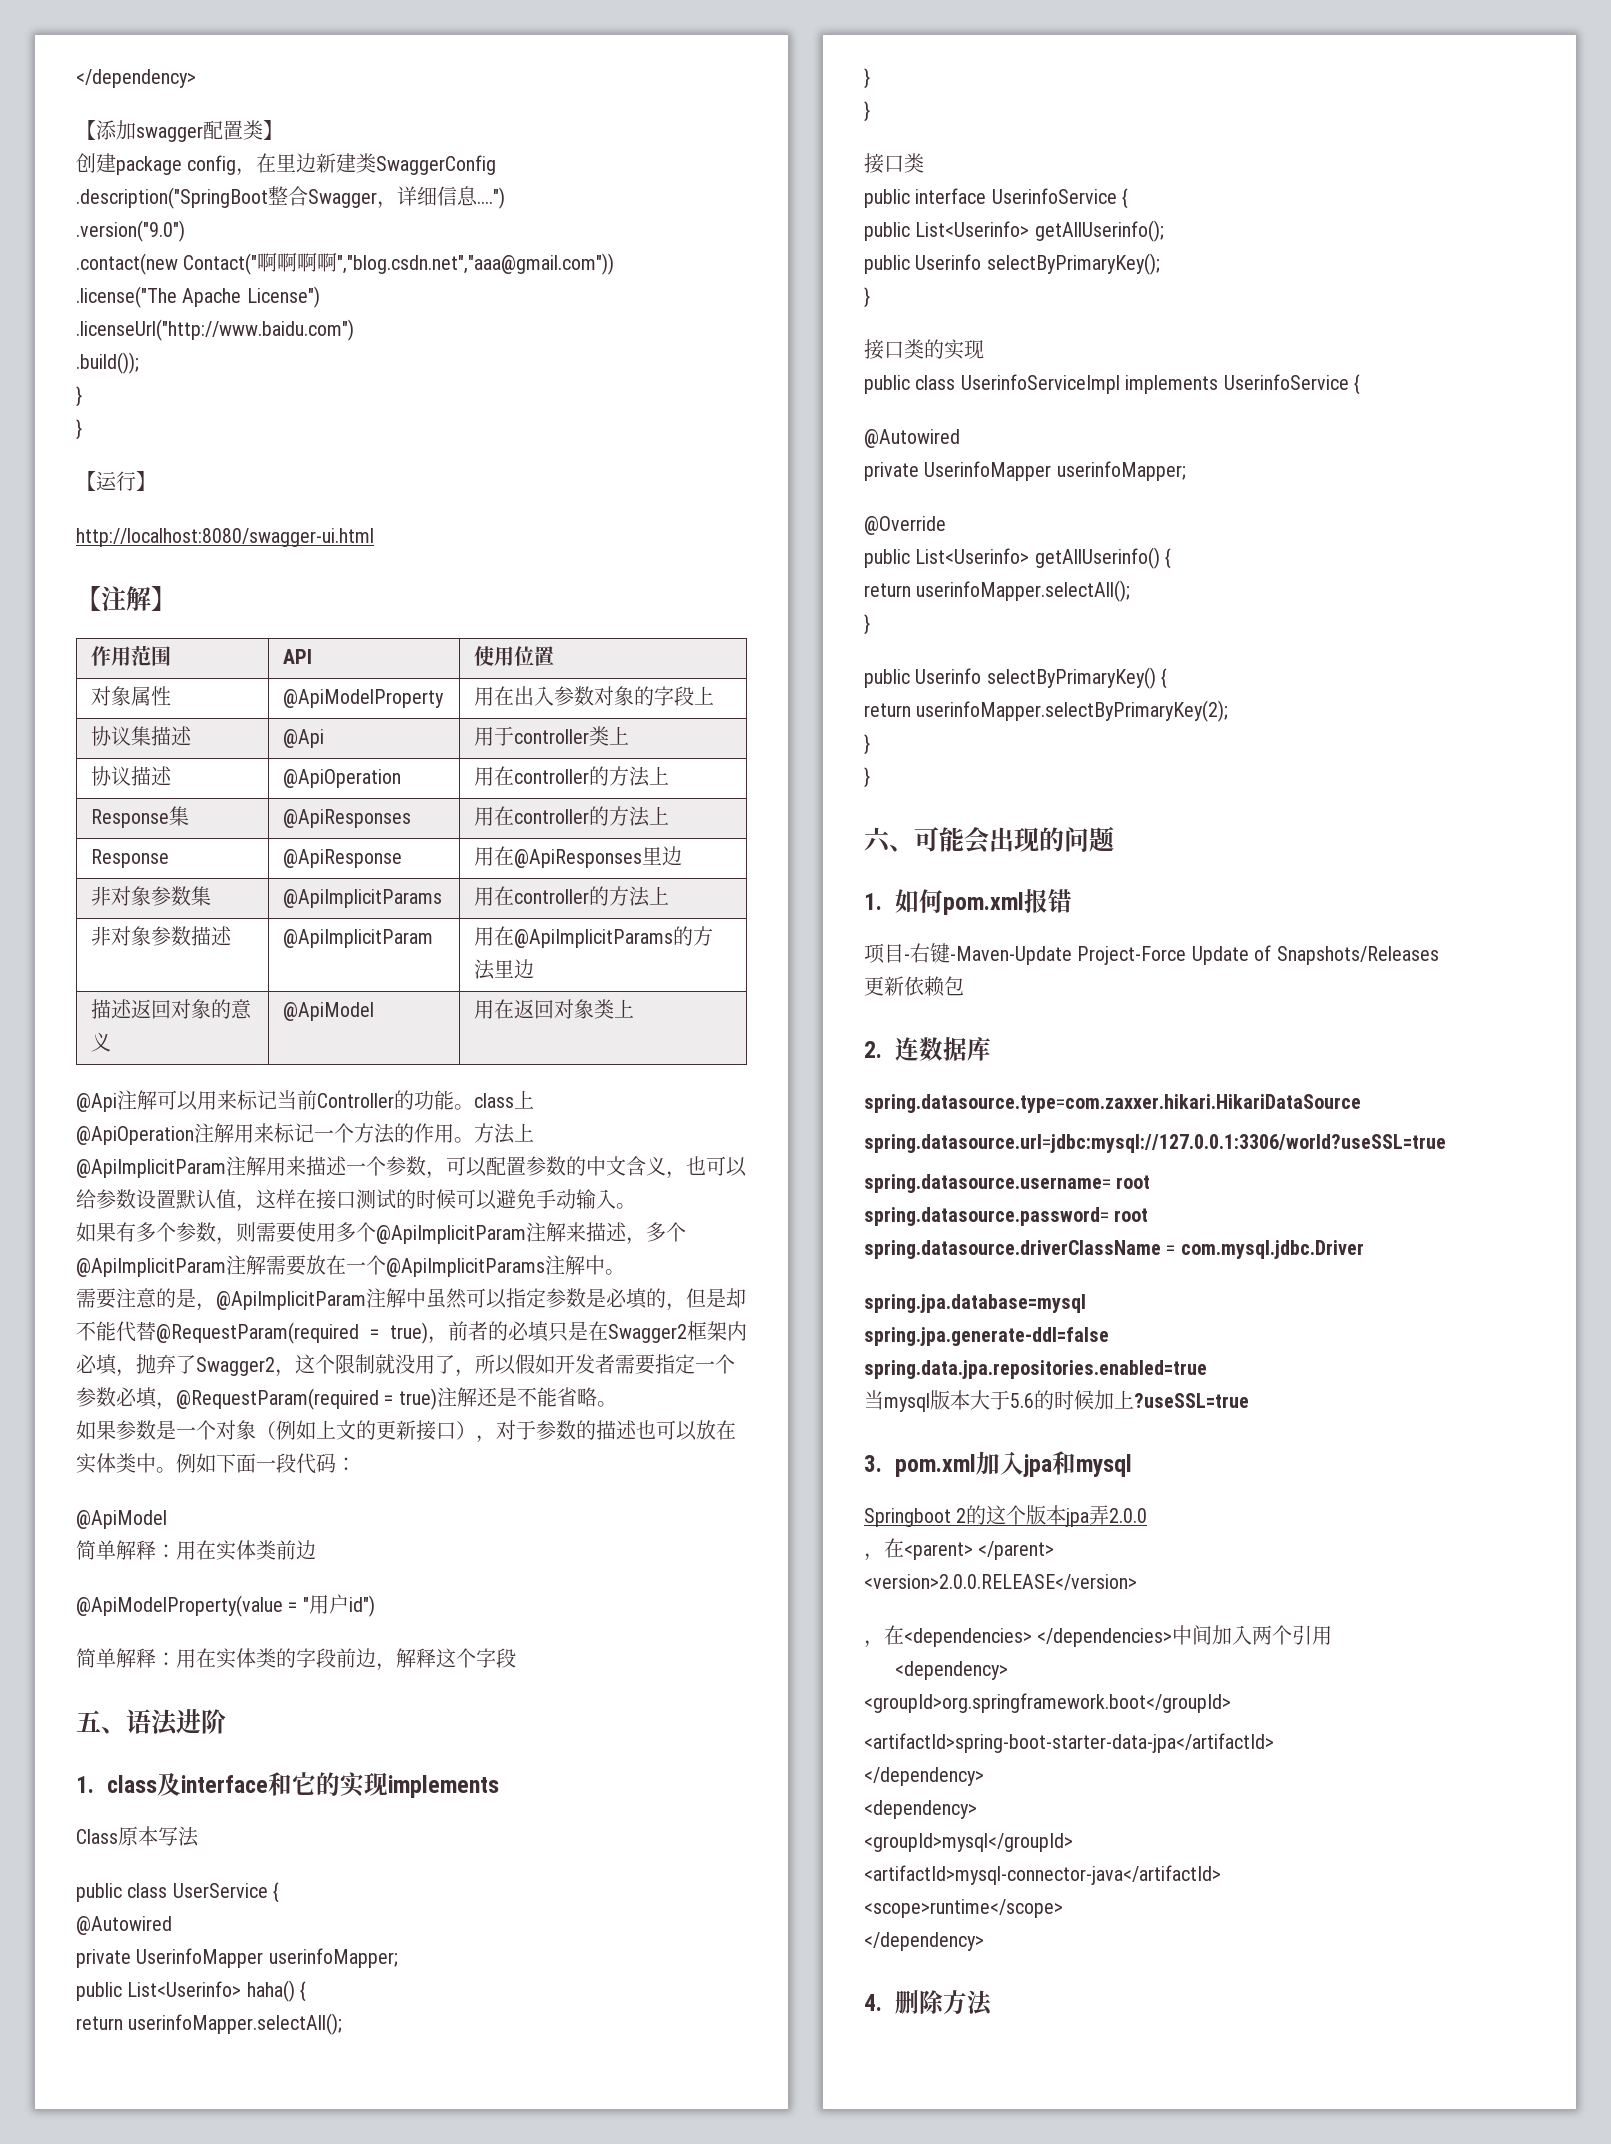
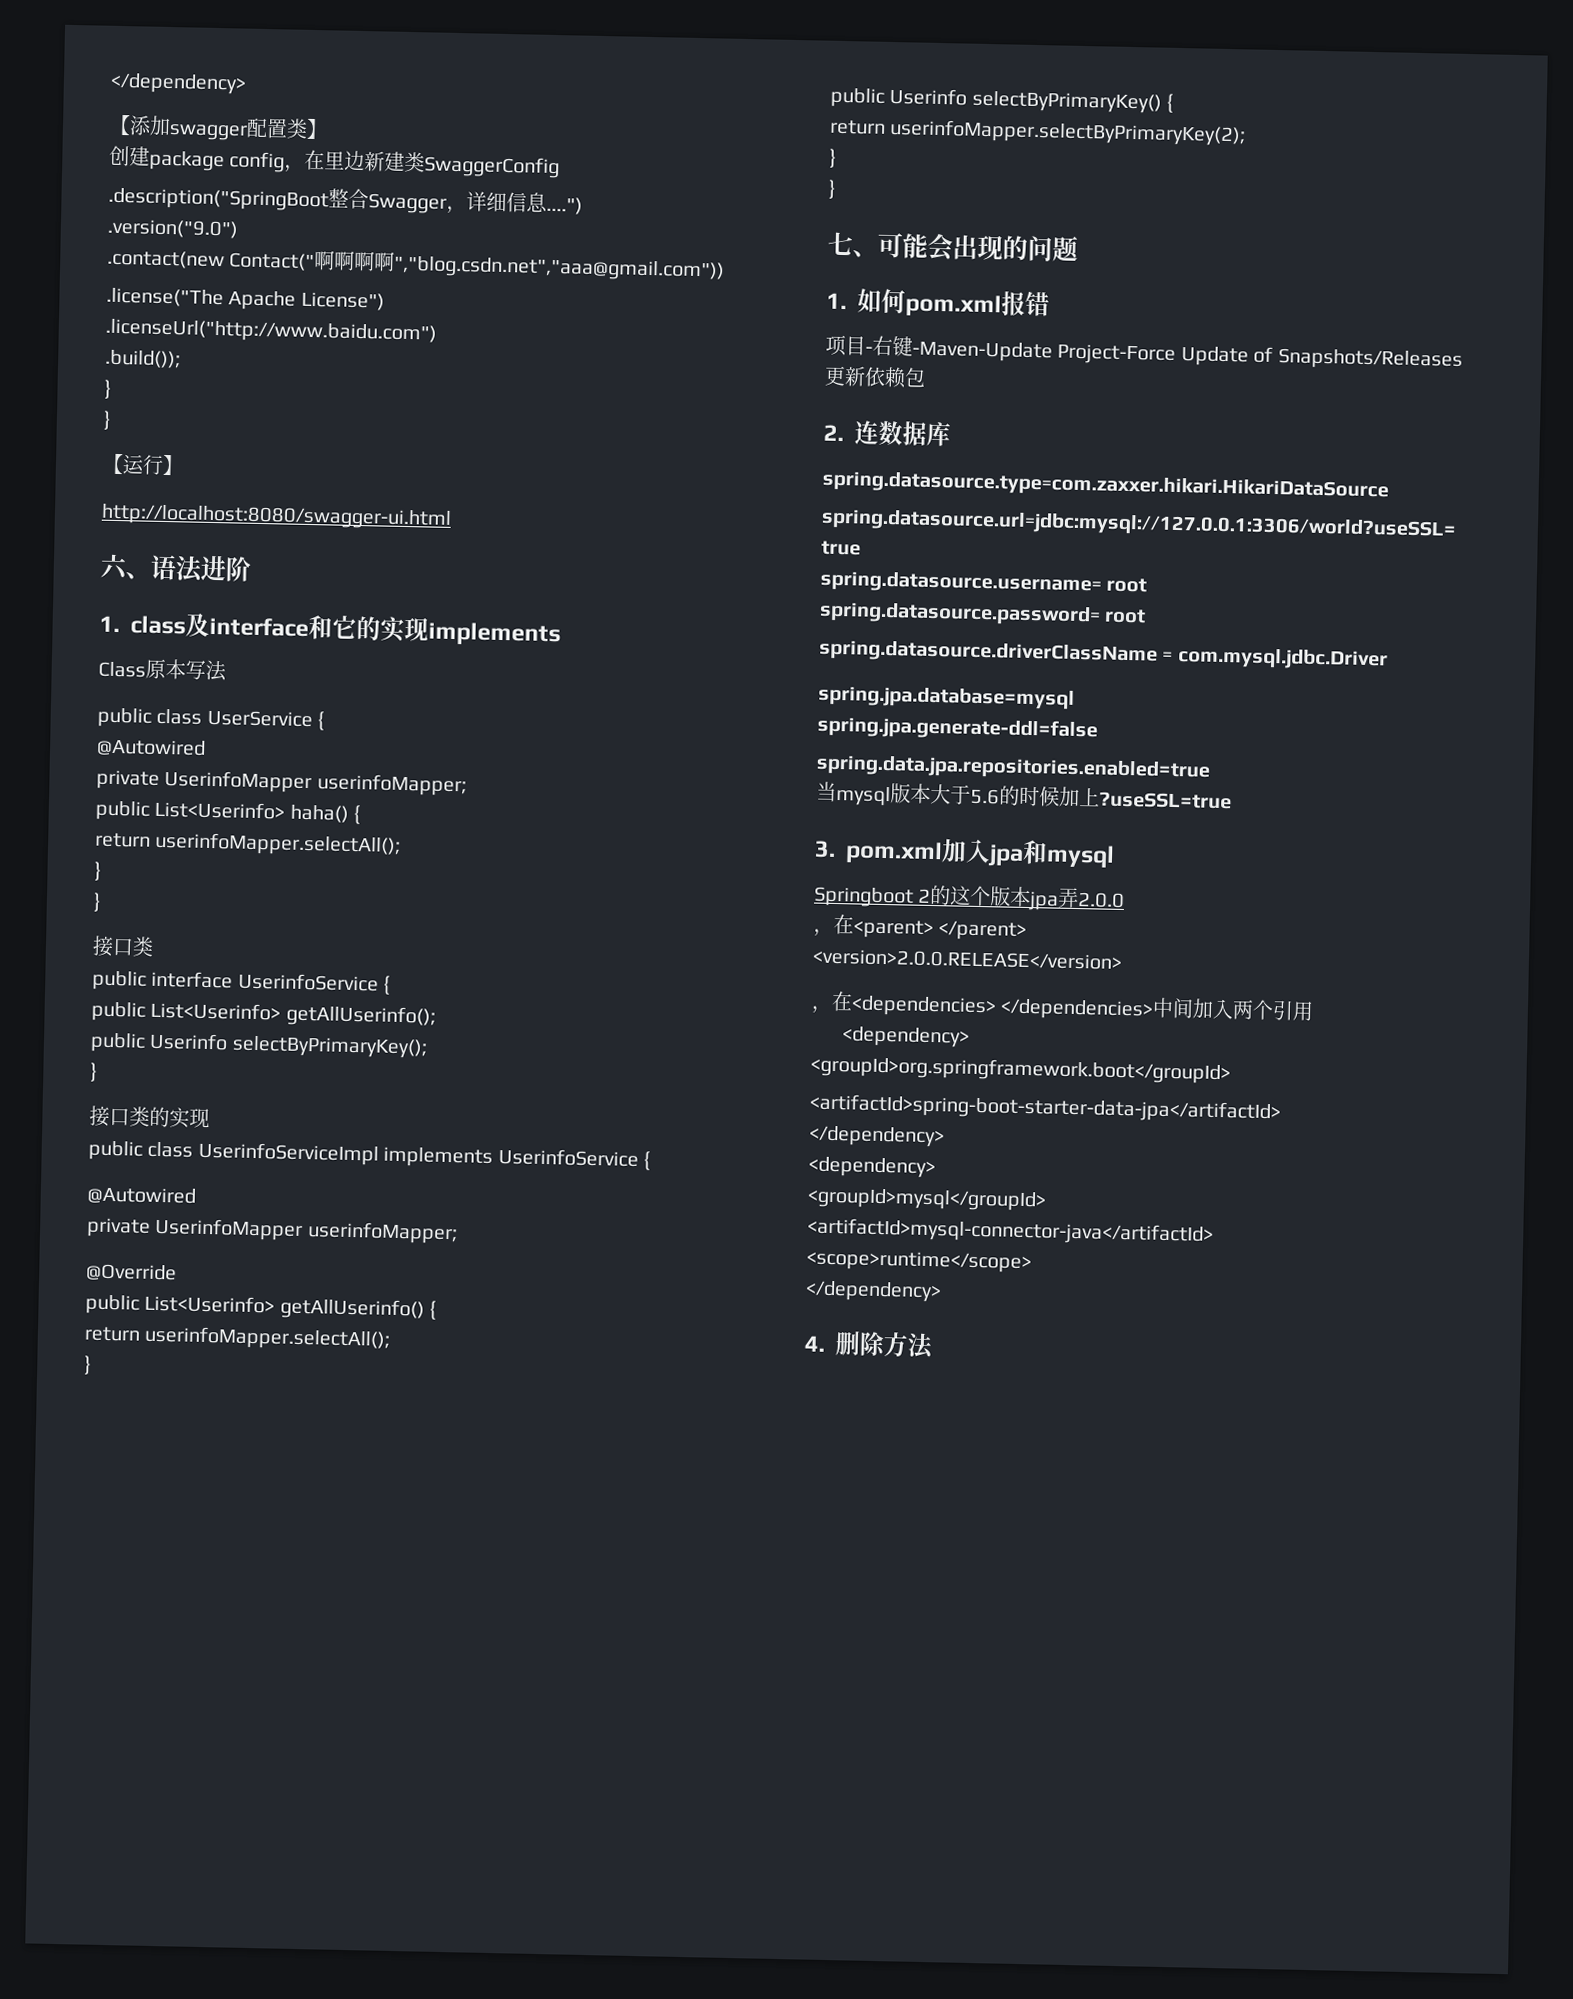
- 【注解】
- 作用范围 | API | 使用位置
- 对象属性 | @ApiModelProperty | 用在出入参数对象的字段上
- 协议集描述 | @Api | 用于controller类上
- 协议描述 | @ApiOperation | 用在controller的方法上
- Response集 | @ApiResponses | 用在controller的方法上
- Response | @ApiResponse | 用在@ApiResponses里边
- 非对象参数集 | @ApiImplicitParams | 用在controller的方法上
- 非对象参数描述 | @ApiImplicitParam | 用在@ApiImplicitParams的方法里边
- 描述返回对象的意义 | @ApiModel | 用在返回对象类上
- @Api注解可以用来标记当前Controller的功能。class上
- @ApiOperation注解用来标记一个方法的作用。方法上
- @ApiImplicitParam注解用来描述一个参数，可以配置参数的中文含义，也可以给参数设置默认值，这样在接口测试的时候可以避免手动输入。
- 如果有多个参数，则需要使用多个@ApiImplicitParam注解来描述，多个@ApiImplicitParam注解需要放在一个@ApiImplicitParams注解中。
- 需要注意的是，@ApiImplicitParam注解中虽然可以指定参数是必填的，但是却不能代替@RequestParam(required = true)，前者的必填只是在Swagger2框架内必填，抛弃了Swagger2，这个限制就没用了，所以假如开发者需要指定一个参数必填，@RequestParam(required = true)注解还是不能省略。
- 如果参数是一个对象（例如上文的更新接口），对于参数的描述也可以放在实体类中。例如下面一段代码：
- @ApiModel
- 简单解释：用在实体类前边
- @ApiModelProperty(value = "用户id")
- 简单解释：用在实体类的字段前边，解释这个字段
- 五、语法进阶
+ 六、语法进阶
- 六、可能会出现的问题
+ 七、可能会出现的问题

